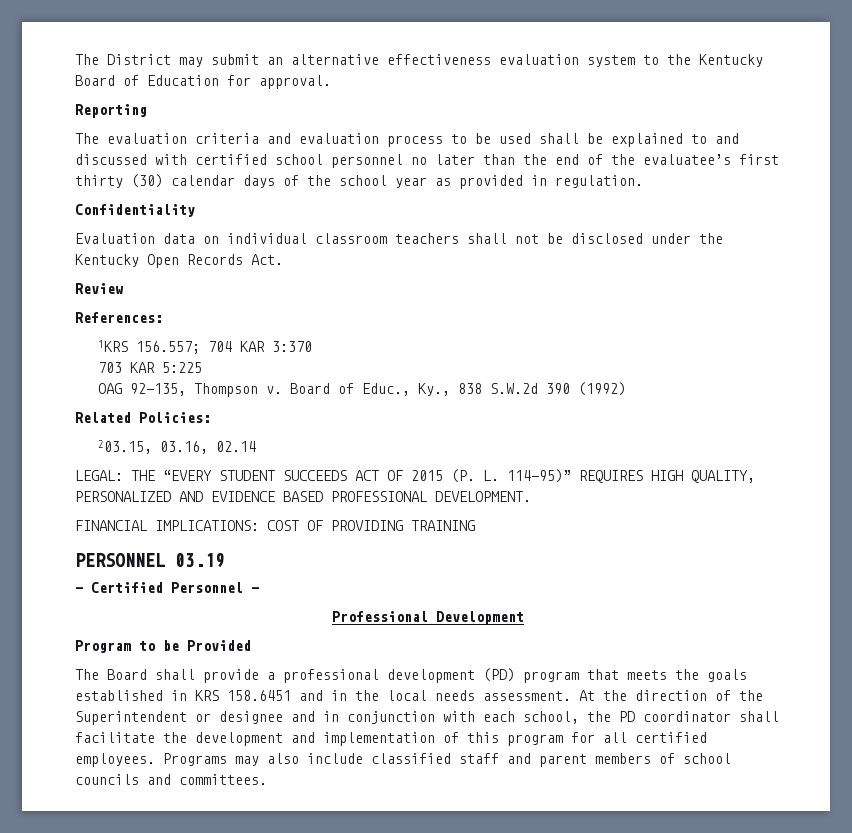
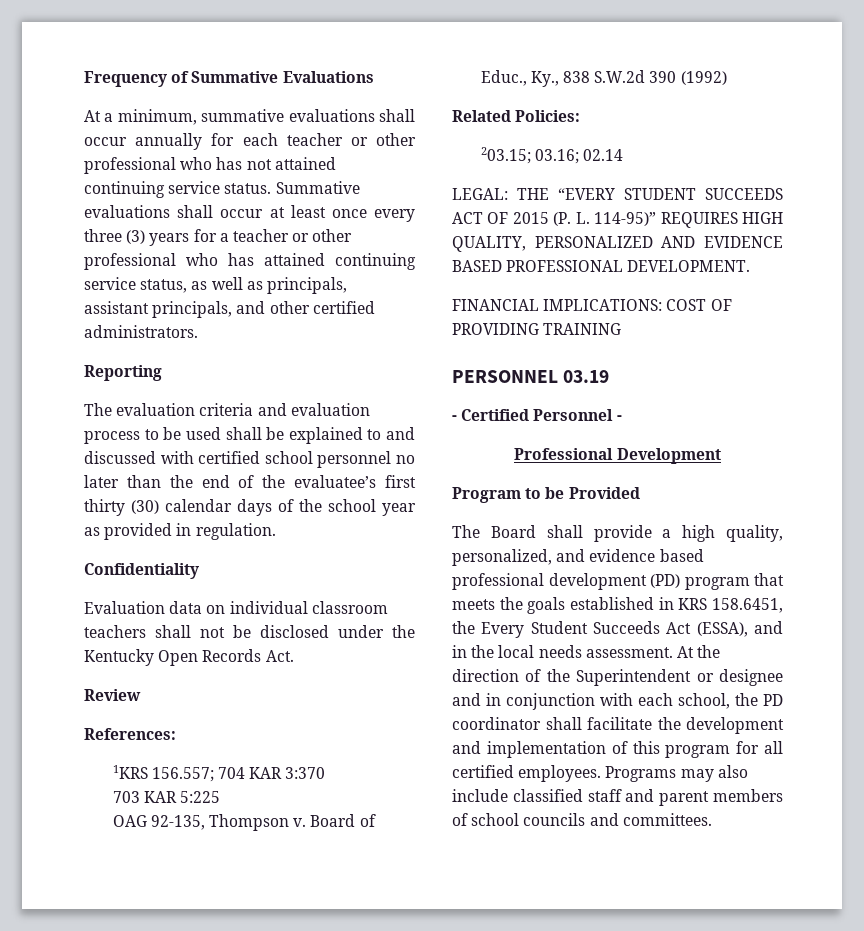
- The District may submit an alternative effectiveness evaluation system to the Kentucky Board of Education for approval.
+ Frequency of Summative Evaluations
+ At a minimum, summative evaluations shall occur annually for each teacher or other professional who has not attained continuing service status. Summative evaluations shall occur at least once every three (3) years for a teacher or other professional who has attained continuing service status, as well as principals, assistant principals, and other certified administrators.
- 203.15, 03.16, 02.14
+ 203.15; 03.16; 02.14
- The Board shall provide a professional development (PD) program that meets the goals established in KRS 158.6451 and in the local needs assessment.
+ The Board shall provide a high quality, personalized, and evidence based professional development (PD) program that meets the goals established in KRS 158.6451, the Every Student Succeeds Act (ESSA), and in the local needs assessment.

